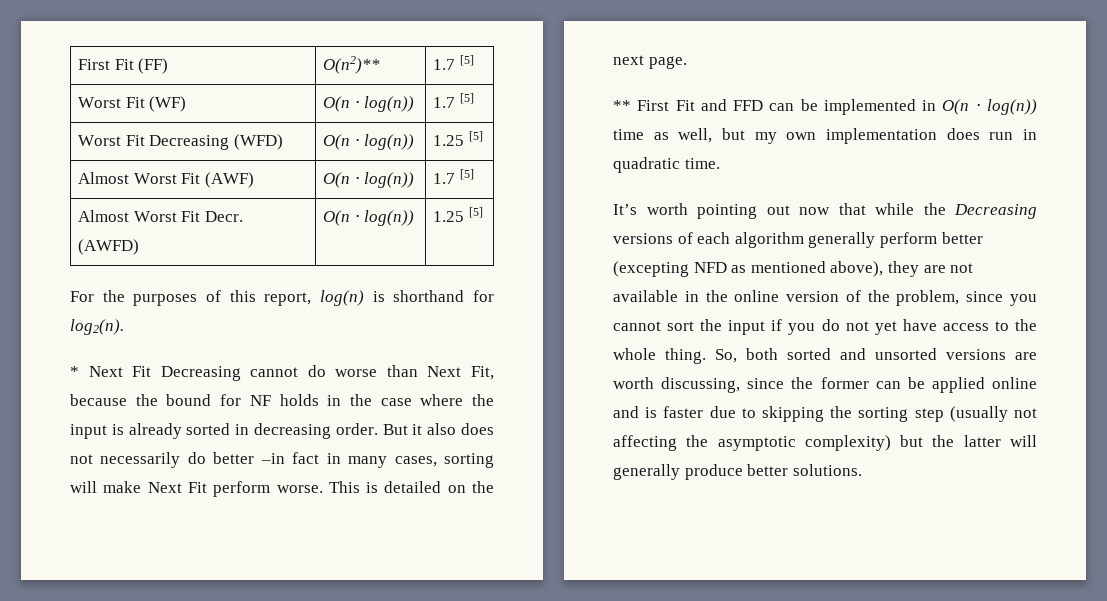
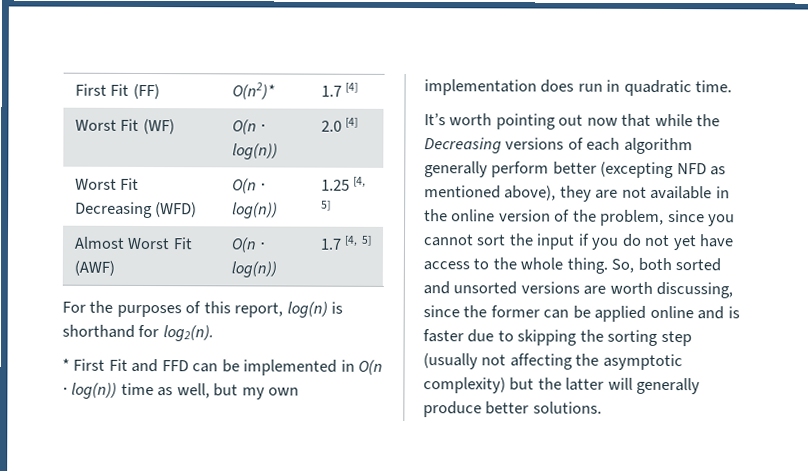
- First Fit (FF) | O(n2)** | 1.7 [5]
+ First Fit (FF) | O(n2)* | 1.7 [4]
- Worst Fit (WF) | O(n ⋅ log(n)) | 1.7 [5]
+ Worst Fit (WF) | O(n ⋅ log(n)) | 2.0 [4]
- Worst Fit Decreasing (WFD) | O(n ⋅ log(n)) | 1.25 [5]
+ Worst Fit Decreasing (WFD) | O(n ⋅ log(n)) | 1.25 [4, 5]
- Almost Worst Fit (AWF) | O(n ⋅ log(n)) | 1.7 [5]
- Almost Worst Fit Decr. (AWFD) | O(n ⋅ log(n)) | 1.25 [5]
+ Almost Worst Fit (AWF) | O(n ⋅ log(n)) | 1.7 [4, 5]
- * Next Fit Decreasing cannot do worse than Next Fit, because the bound for NF holds in the case where the input is already sorted in decreasing order. But it also does not necessarily do better –in fact in many cases, sorting will make Next Fit perform worse. This is detailed on the next page.
- ** First Fit and FFD can be implemented in O(n ⋅ log(n)) time as well, but my own implementation does run in quadratic time.
+ * First Fit and FFD can be implemented in O(n ⋅ log(n)) time as well, but my own implementation does run in quadratic time.

